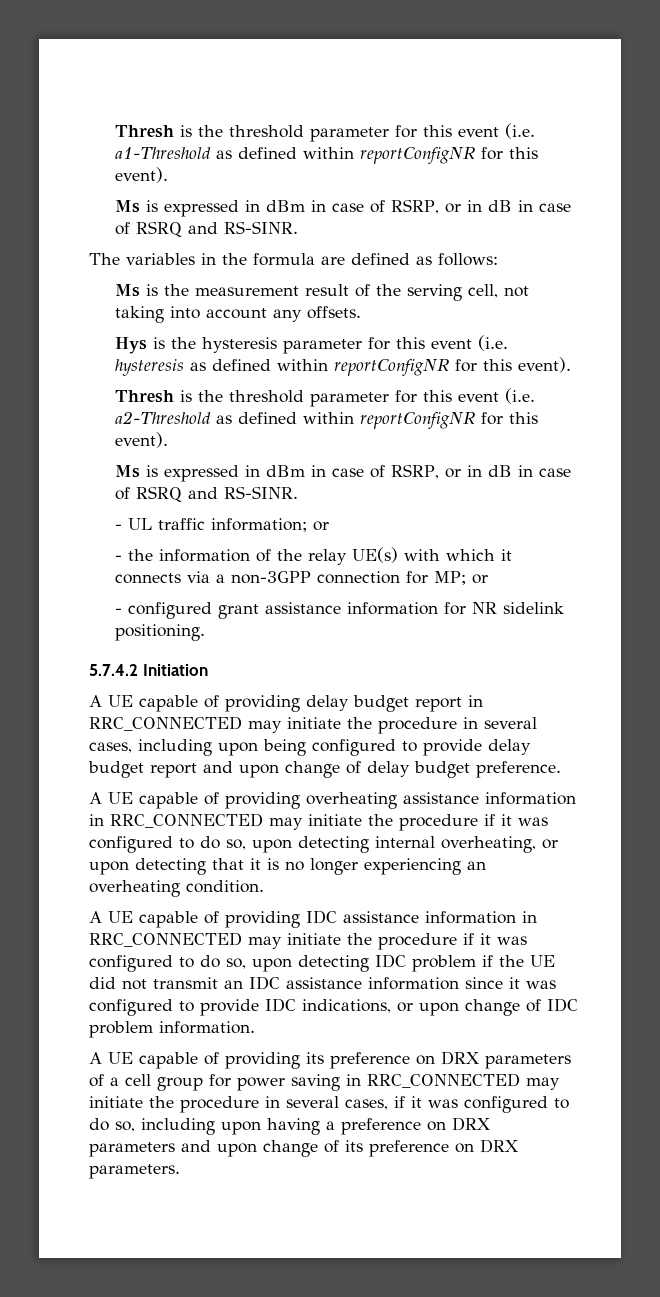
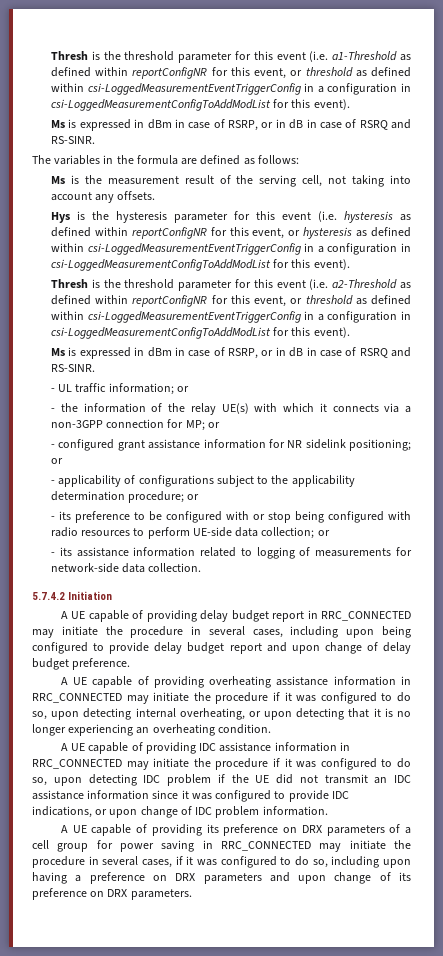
- Thresh is the threshold parameter for this event (i.e. a1-Threshold as defined within reportConfigNR for this event).
+ Thresh is the threshold parameter for this event (i.e. a1-Threshold as defined within reportConfigNR for this event, or threshold as defined within csi-LoggedMeasurementEventTriggerConfig in a configuration in csi-LoggedMeasurementConfigToAddModList for this event).
- Hys is the hysteresis parameter for this event (i.e. hysteresis as defined within reportConfigNR for this event).
+ Hys is the hysteresis parameter for this event (i.e. hysteresis as defined within reportConfigNR for this event, or hysteresis as defined within csi-LoggedMeasurementEventTriggerConfig in a configuration in csi-LoggedMeasurementConfigToAddModList for this event).
- Thresh is the threshold parameter for this event (i.e. a2-Threshold as defined within reportConfigNR for this event).
+ Thresh is the threshold parameter for this event (i.e. a2-Threshold as defined within reportConfigNR for this event, or threshold as defined within csi-LoggedMeasurementEventTriggerConfig in a configuration in csi-LoggedMeasurementConfigToAddModList for this event).
- - configured grant assistance information for NR sidelink positioning.
+ - configured grant assistance information for NR sidelink positioning; or
+ - applicability of configurations subject to the applicability determination procedure; or
+ - its preference to be configured with or stop being configured with radio resources to perform UE-side data collection; or
+ - its assistance information related to logging of measurements for network-side data collection.

